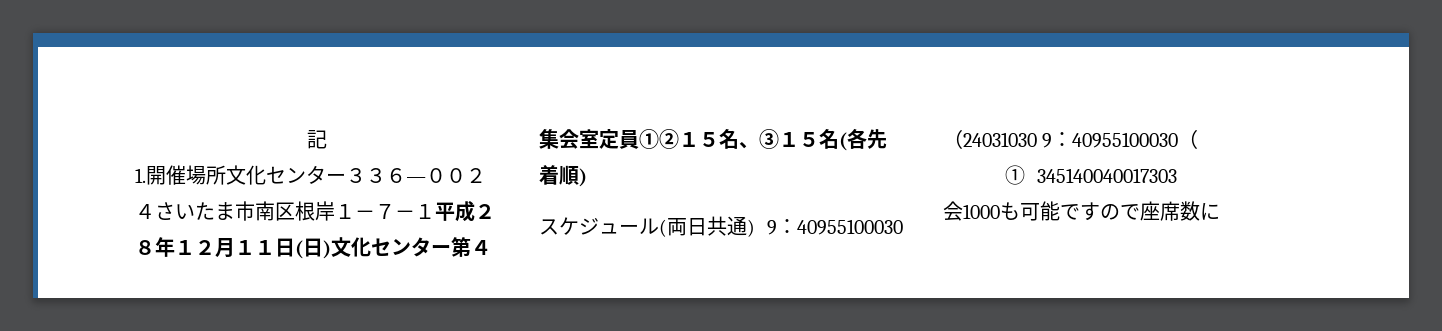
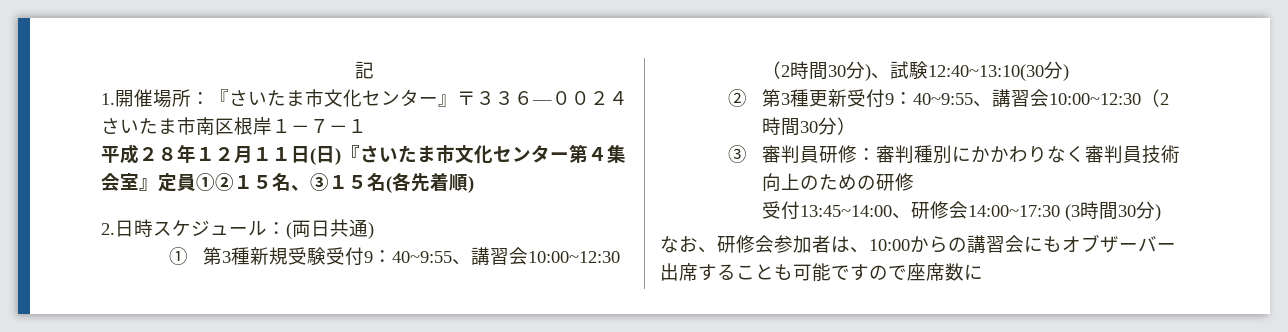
- 1.開催場所文化センター３３６―００２４さいたま市南区根岸１－７－１平成２８年１２月１１日(日)文化センター第４集会室定員①②１５名、③１５名(各先着順)
+ 1.開催場所：『さいたま市文化センター』〒３３６―００２４さいたま市南区根岸１－７－１
+ 平成２８年１２月１１日(日)『さいたま市文化センター第４集会室』定員①②１５名、③１５名(各先着順)
- スケジュール(両日共通) 9：40955100030（24031030 9：40955100030（
- ① 345140040017303
- 会1000も可能ですので座席数に
+ 2.日時スケジュール：(両日共通)
+ ①第3種新規受験受付9：40~9:55、講習会10:00~12:30（2時間30分)、試験12:40~13:10(30分)
+ ②第3種更新受付9：40~9:55、講習会10:00~12:30（2時間30分）
+ ③審判員研修：審判種別にかかわりなく審判員技術向上のための研修
+ 受付13:45~14:00、研修会14:00~17:30 (3時間30分)
+ なお、研修会参加者は、10:00からの講習会にもオブザーバー出席することも可能ですので座席数に

